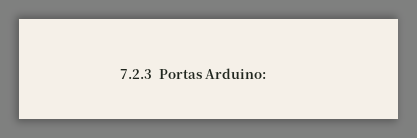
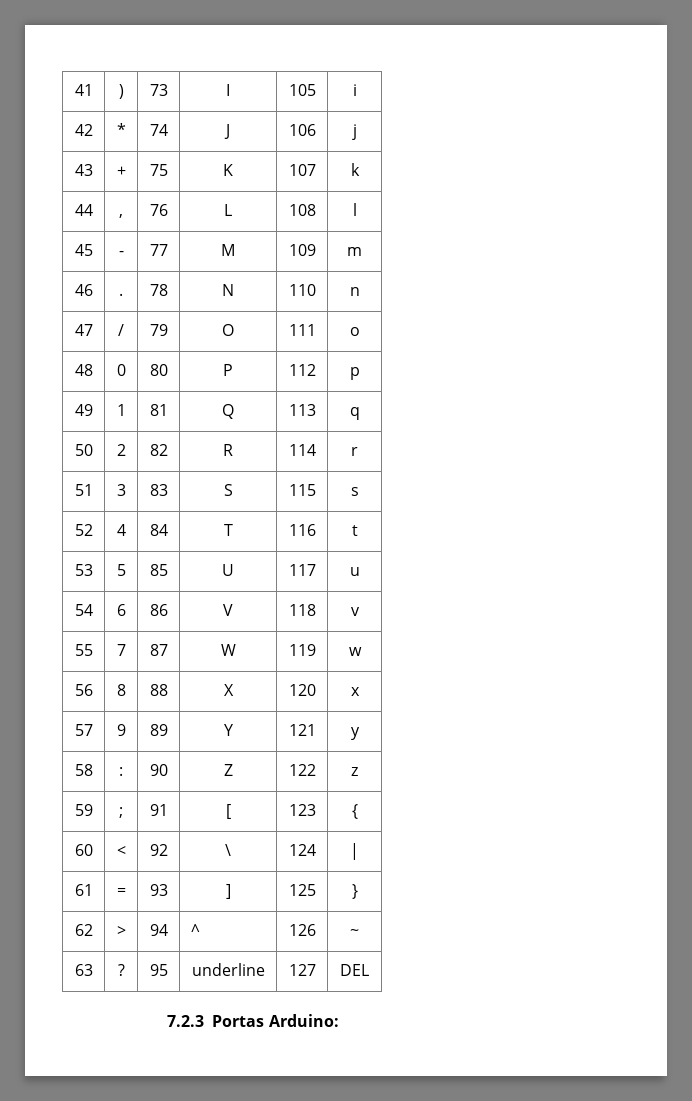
+ 41 | ) | 73 | I | 105 | i
+ 42 | * | 74 | J | 106 | j
+ 43 | + | 75 | K | 107 | k
+ 44 | , | 76 | L | 108 | l
+ 45 | - | 77 | M | 109 | m
+ 46 | . | 78 | N | 110 | n
+ 47 | / | 79 | O | 111 | o
+ 48 | 0 | 80 | P | 112 | p
+ 49 | 1 | 81 | Q | 113 | q
+ 50 | 2 | 82 | R | 114 | r
+ 51 | 3 | 83 | S | 115 | s
+ 52 | 4 | 84 | T | 116 | t
+ 53 | 5 | 85 | U | 117 | u
+ 54 | 6 | 86 | V | 118 | v
+ 55 | 7 | 87 | W | 119 | w
+ 56 | 8 | 88 | X | 120 | x
+ 57 | 9 | 89 | Y | 121 | y
+ 58 | : | 90 | Z | 122 | z
+ 59 | ; | 91 | [ | 123 | {
+ 60 | < | 92 | \ | 124 | |
+ 61 | = | 93 | ] | 125 | }
+ 62 | > | 94 | ^ | 126 | ~
+ 63 | ? | 95 | underline | 127 | DEL

